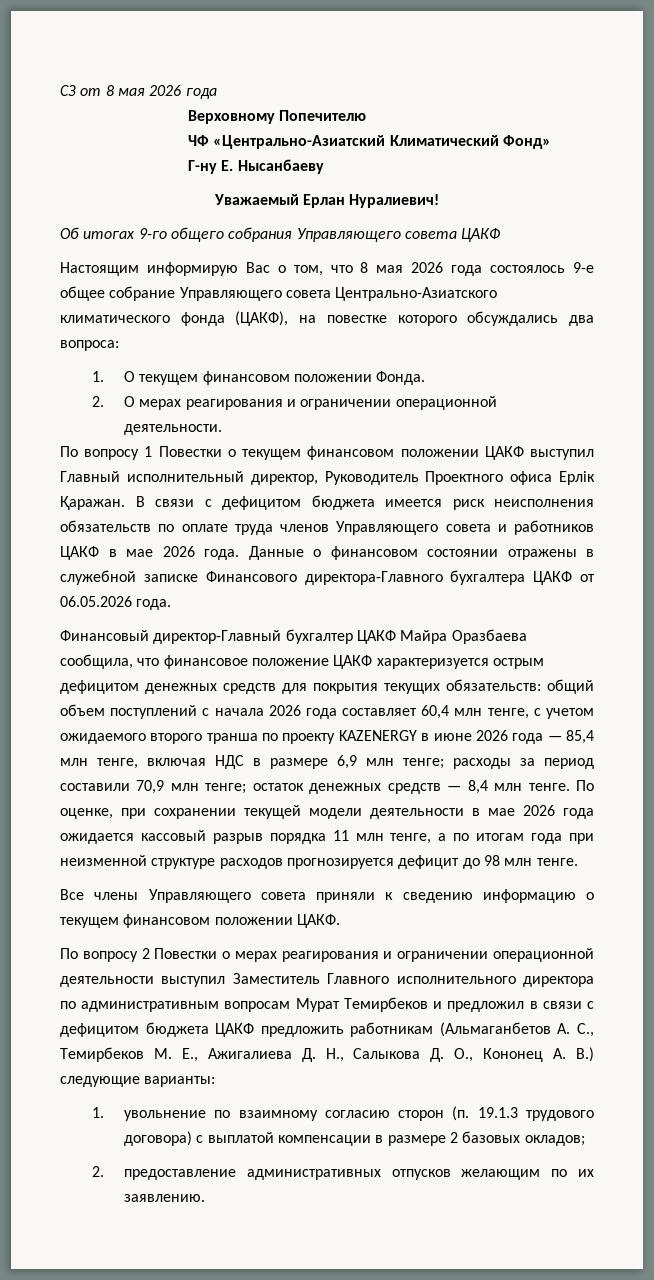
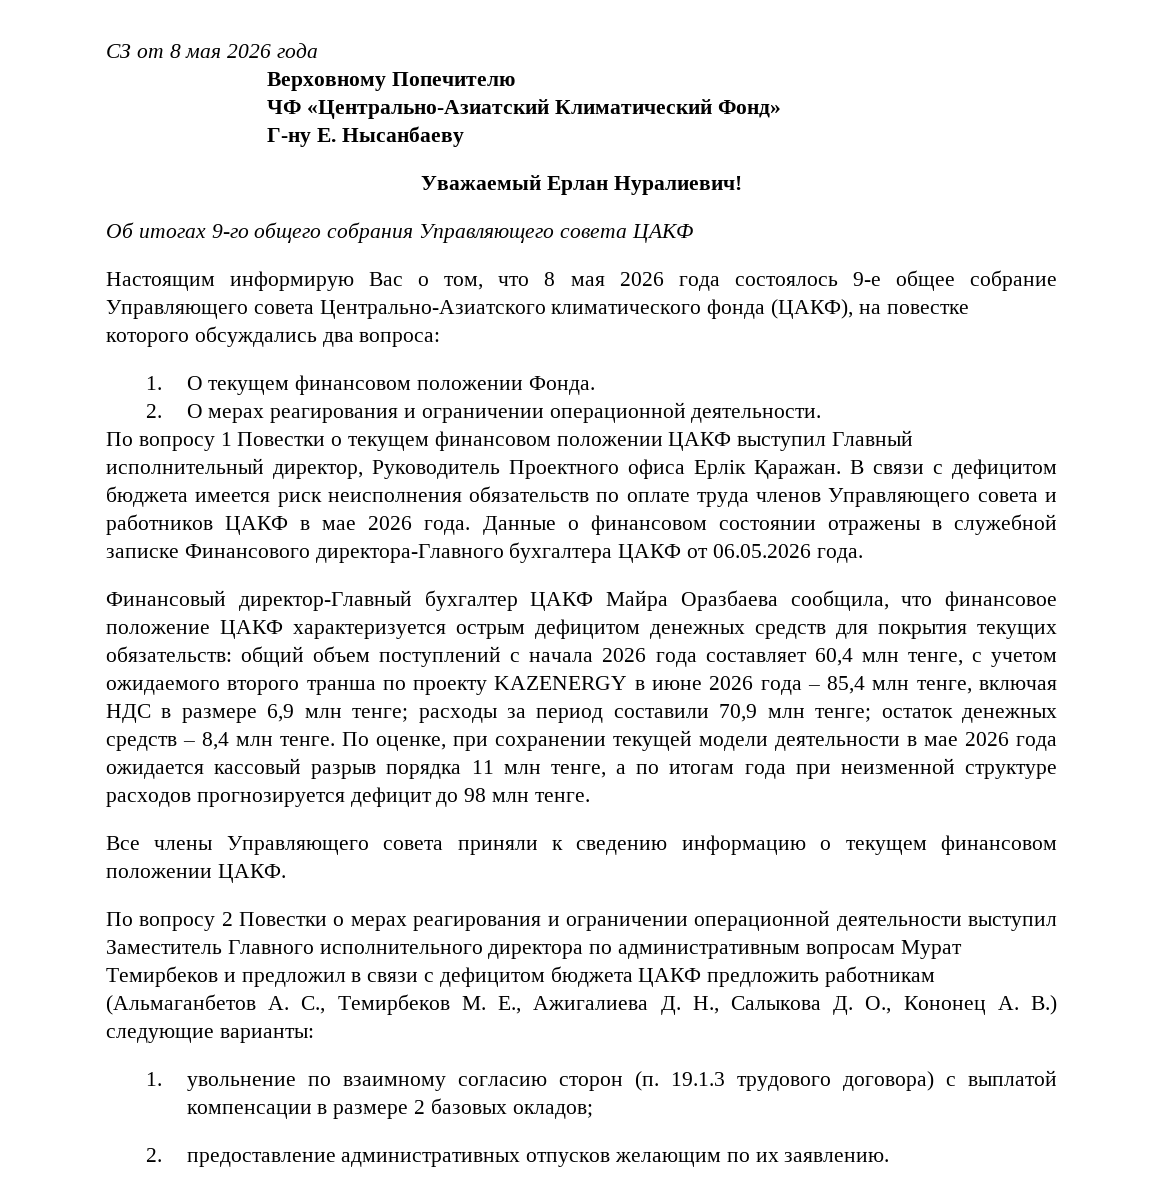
- общий объем поступлений с начала 2026 года составляет 60,4 млн тенге, с учетом ожидаемого второго транша по проекту KAZENERGY в июне 2026 года — 85,4 млн тенге, включая НДС в размере 6,9 млн тенге;
+ общий объем поступлений с начала 2026 года составляет 60,4 млн тенге, с учетом ожидаемого второго транша по проекту KAZENERGY в июне 2026 года – 85,4 млн тенге, включая НДС в размере 6,9 млн тенге;
- остаток денежных средств — 8,4 млн тенге.
+ остаток денежных средств – 8,4 млн тенге.

